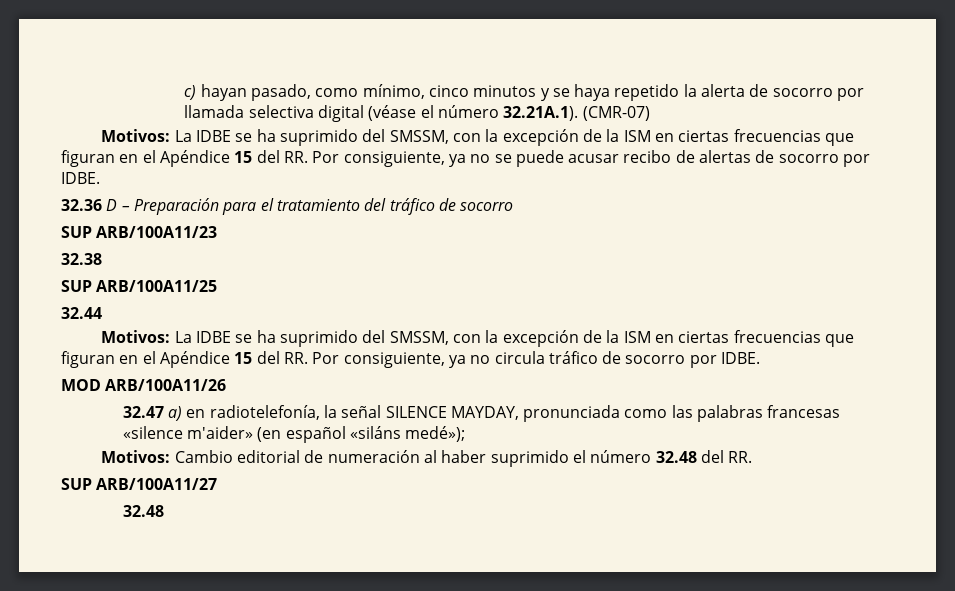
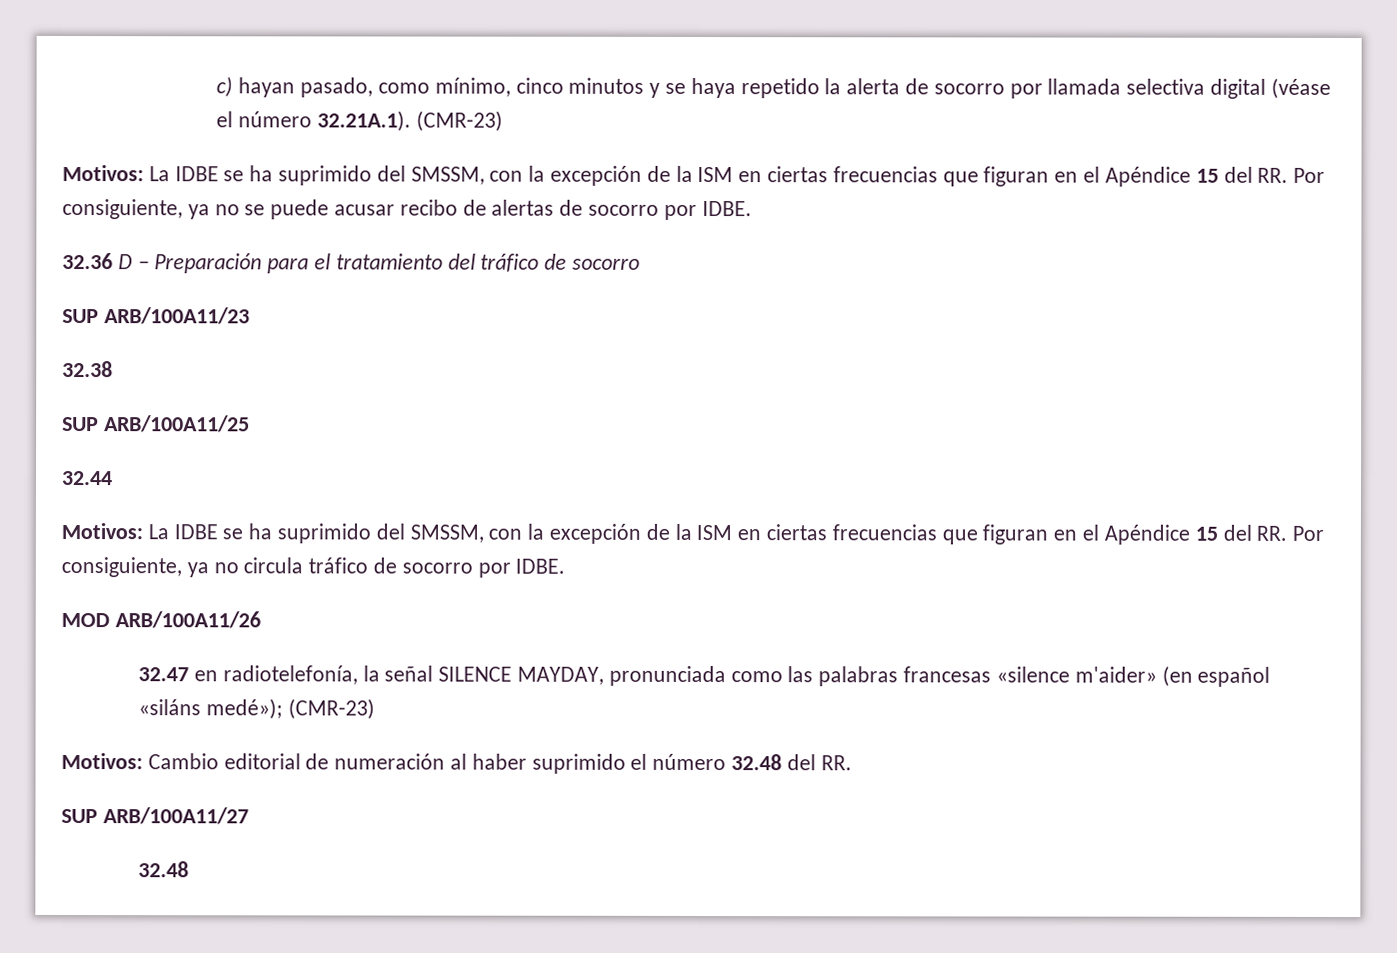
- c) hayan pasado, como mínimo, cinco minutos y se haya repetido la alerta de socorro por llamada selectiva digital (véase el número 32.21A.1). (CMR-07)
+ c) hayan pasado, como mínimo, cinco minutos y se haya repetido la alerta de socorro por llamada selectiva digital (véase el número 32.21A.1). (CMR-23)
- 32.47 a) en radiotelefonía, la señal SILENCE MAYDAY, pronunciada como las palabras francesas «silence m'aider» (en español «siláns medé»);
+ 32.47 en radiotelefonía, la señal SILENCE MAYDAY, pronunciada como las palabras francesas «silence m'aider» (en español «siláns medé»); (CMR-23)

